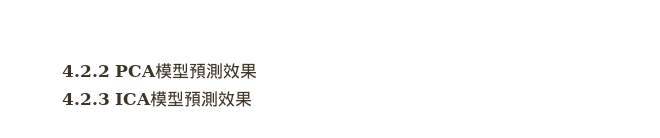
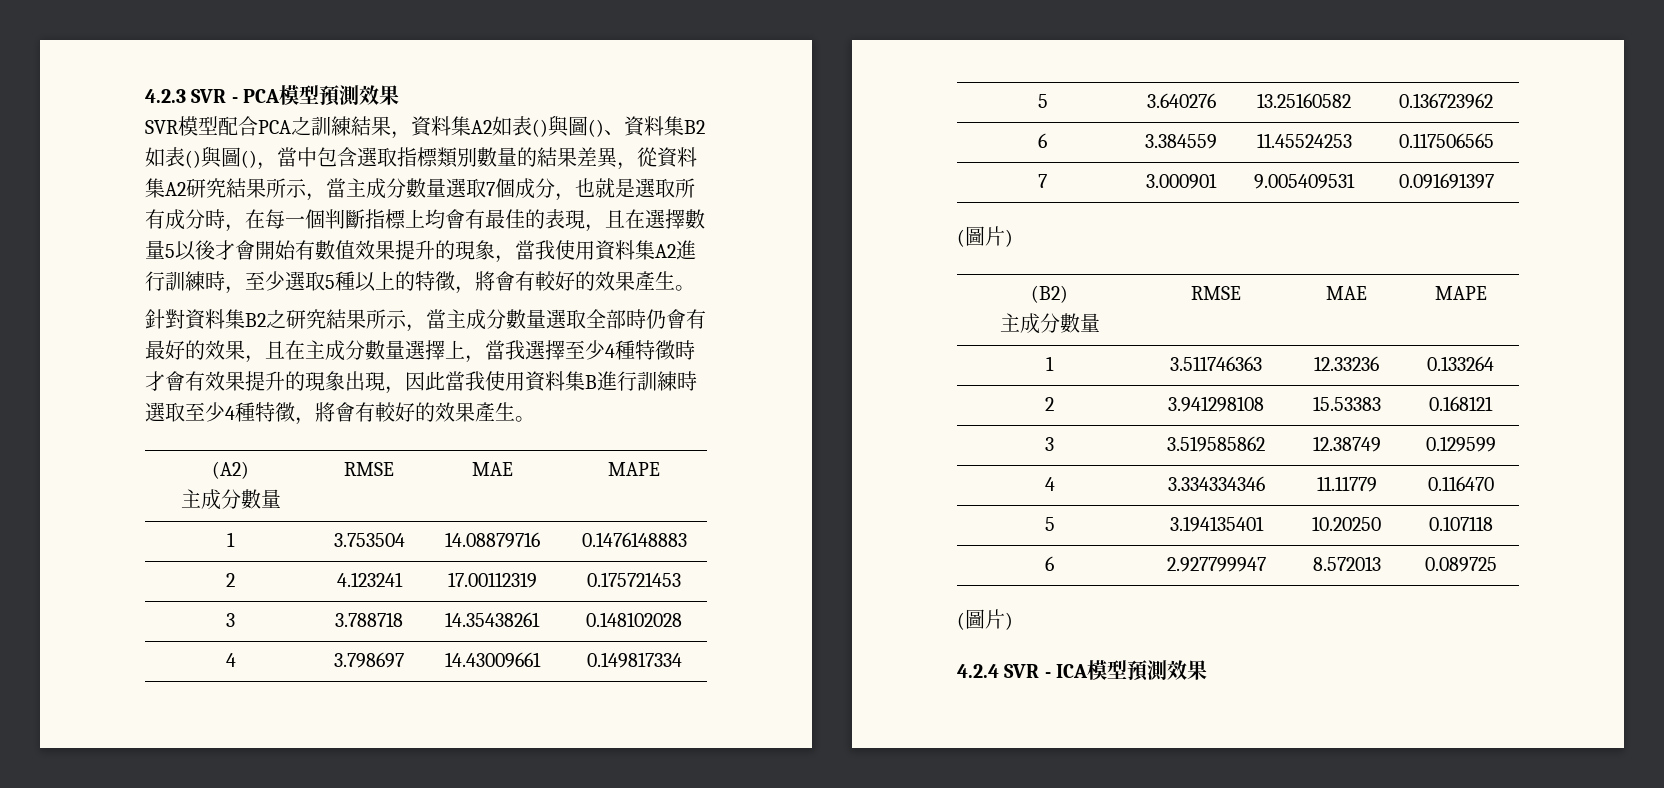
- 4.2.2 PCA模型預測效果
+ 4.2.3 SVR - PCA模型預測效果
- 4.2.3 ICA模型預測效果
+ SVR模型配合PCA之訓練結果，資料集A2如表()與圖()、資料集B2如表()與圖()，當中包含選取指標類別數量的結果差異，從資料集A2研究結果所示，當主成分數量選取7個成分，也就是選取所有成分時，在每一個判斷指標上均會有最佳的表現，且在選擇數量5以後才會開始有數值效果提升的現象，當我使用資料集A2進行訓練時，至少選取5種以上的特徵，將會有較好的效果產生。
+ 針對資料集B2之研究結果所示，當主成分數量選取全部時仍會有最好的效果，且在主成分數量選擇上，當我選擇至少4種特徵時才會有效果提升的現象出現，因此當我使用資料集B進行訓練時選取至少4種特徵，將會有較好的效果產生。
+ (A2)
+ 主成分數量 | RMSE | MAE | MAPE
+ 1 | 3.753504 | 14.08879716 | 0.1476148883
+ 2 | 4.123241 | 17.00112319 | 0.175721453
+ 3 | 3.788718 | 14.35438261 | 0.148102028
+ 4 | 3.798697 | 14.43009661 | 0.149817334
+ 5 | 3.640276 | 13.25160582 | 0.136723962
+ 6 | 3.384559 | 11.45524253 | 0.117506565
+ 7 | 3.000901 | 9.005409531 | 0.091691397
+ (圖片)
+ (B2)
+ 主成分數量 | RMSE | MAE | MAPE
+ 1 | 3.511746363 | 12.33236 | 0.133264
+ 2 | 3.941298108 | 15.53383 | 0.168121
+ 3 | 3.519585862 | 12.38749 | 0.129599
+ 4 | 3.334334346 | 11.11779 | 0.116470
+ 5 | 3.194135401 | 10.20250 | 0.107118
+ 6 | 2.927799947 | 8.572013 | 0.089725
+ (圖片)
+ 4.2.4 SVR - ICA模型預測效果

